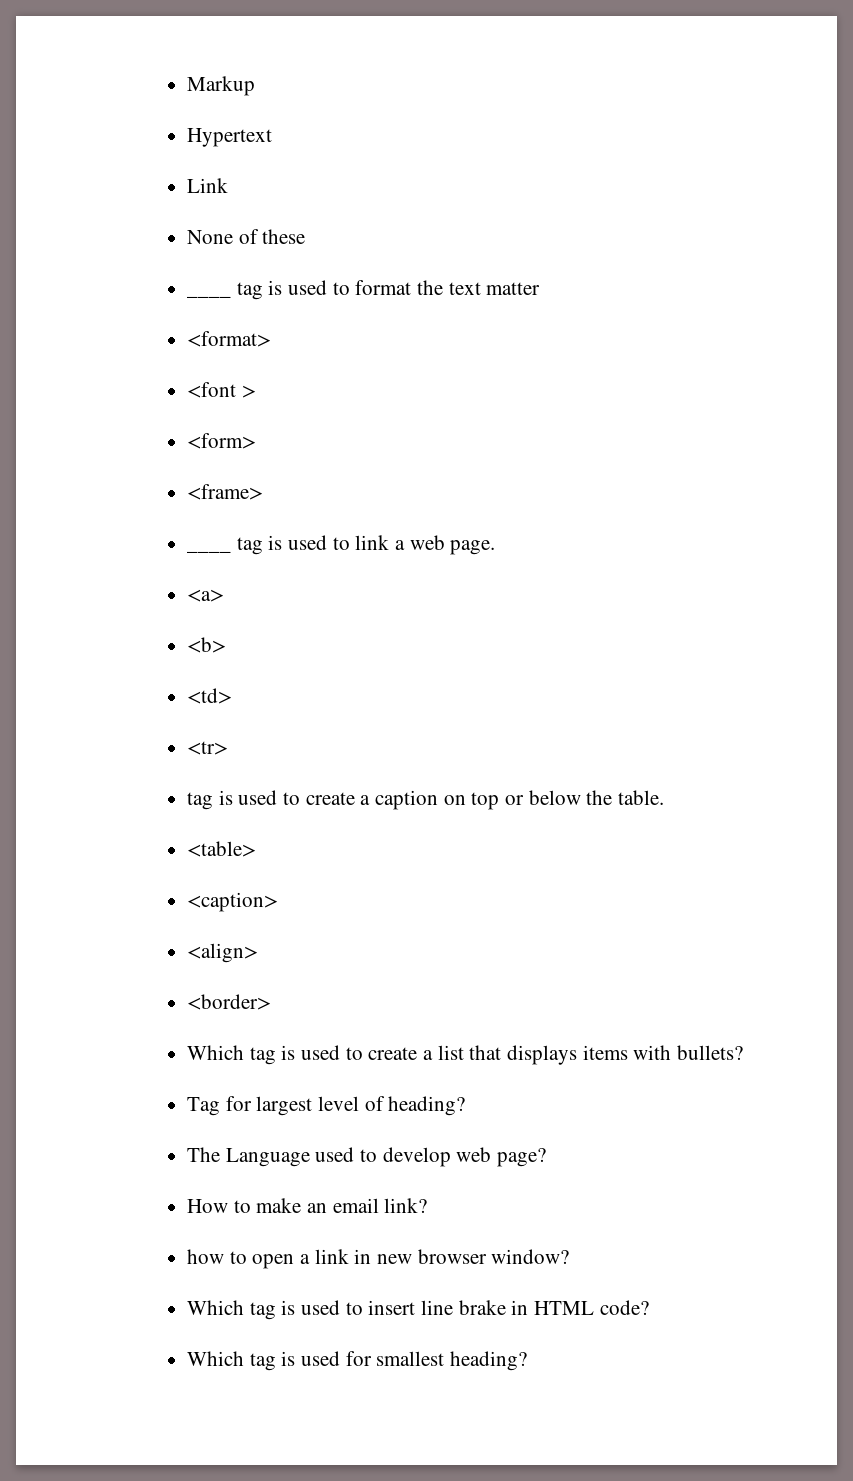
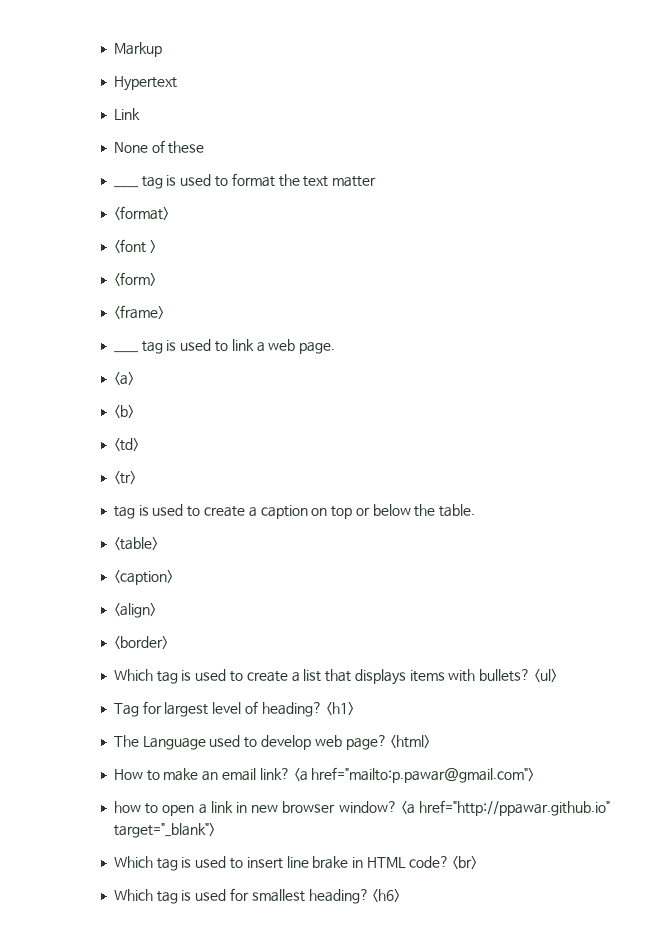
+ <ul>
+ <h1>
+ <html>
+ <a href="mailto:p.pawar@gmail.com">
+ <a href="http://ppawar.github.io" target="_blank">
+ <br>
+ <h6>

